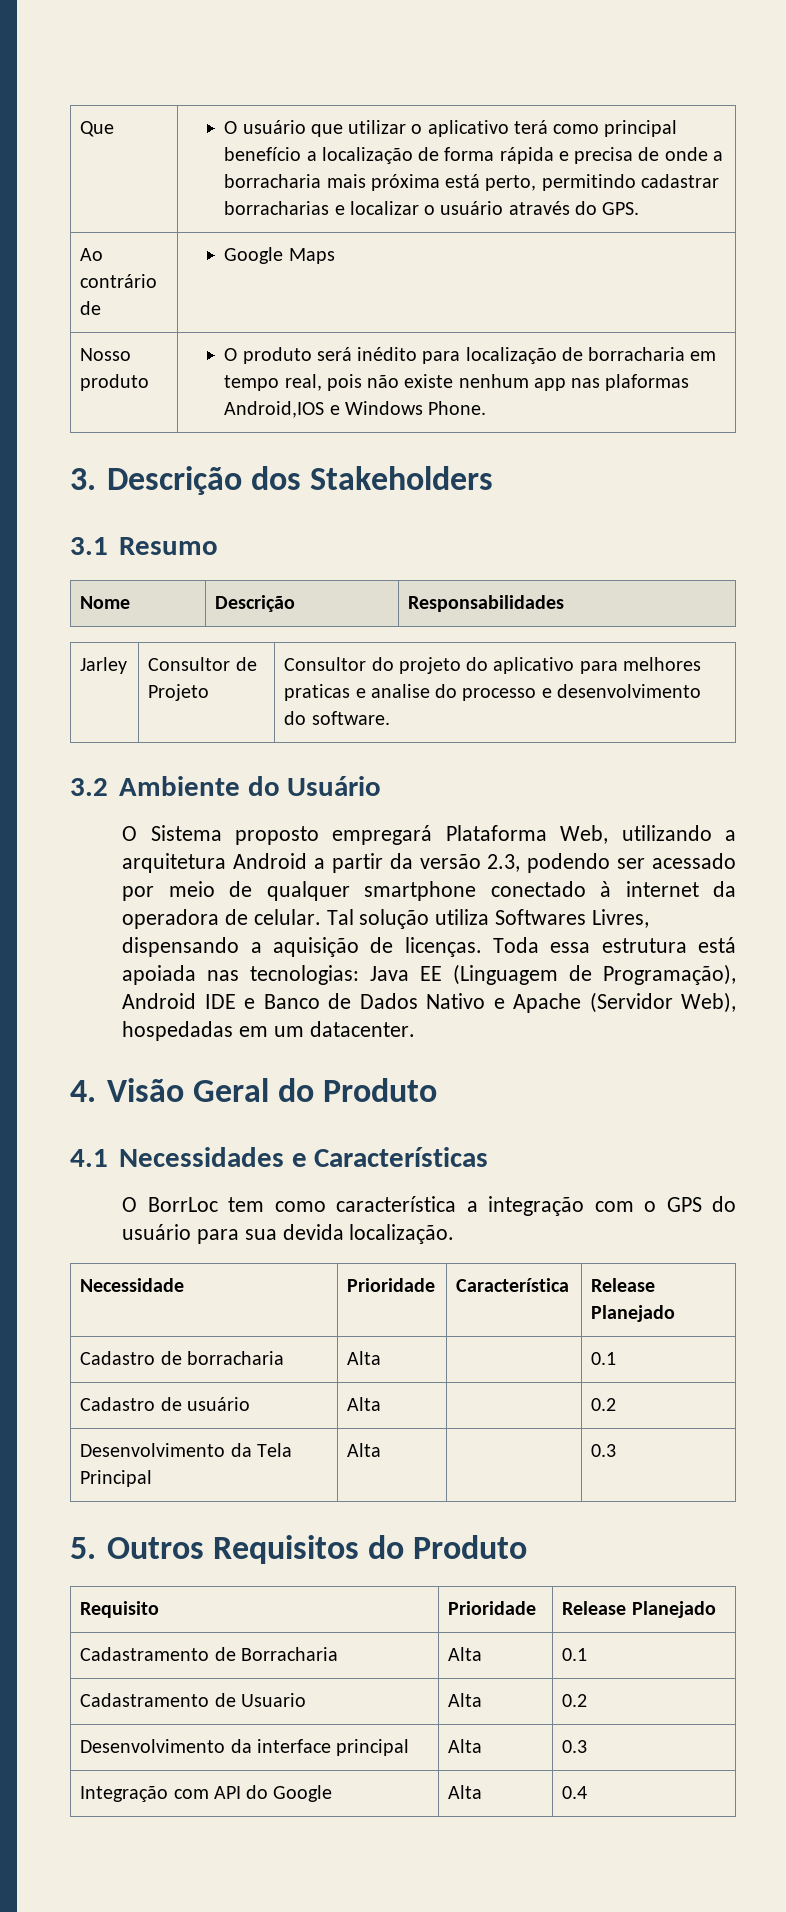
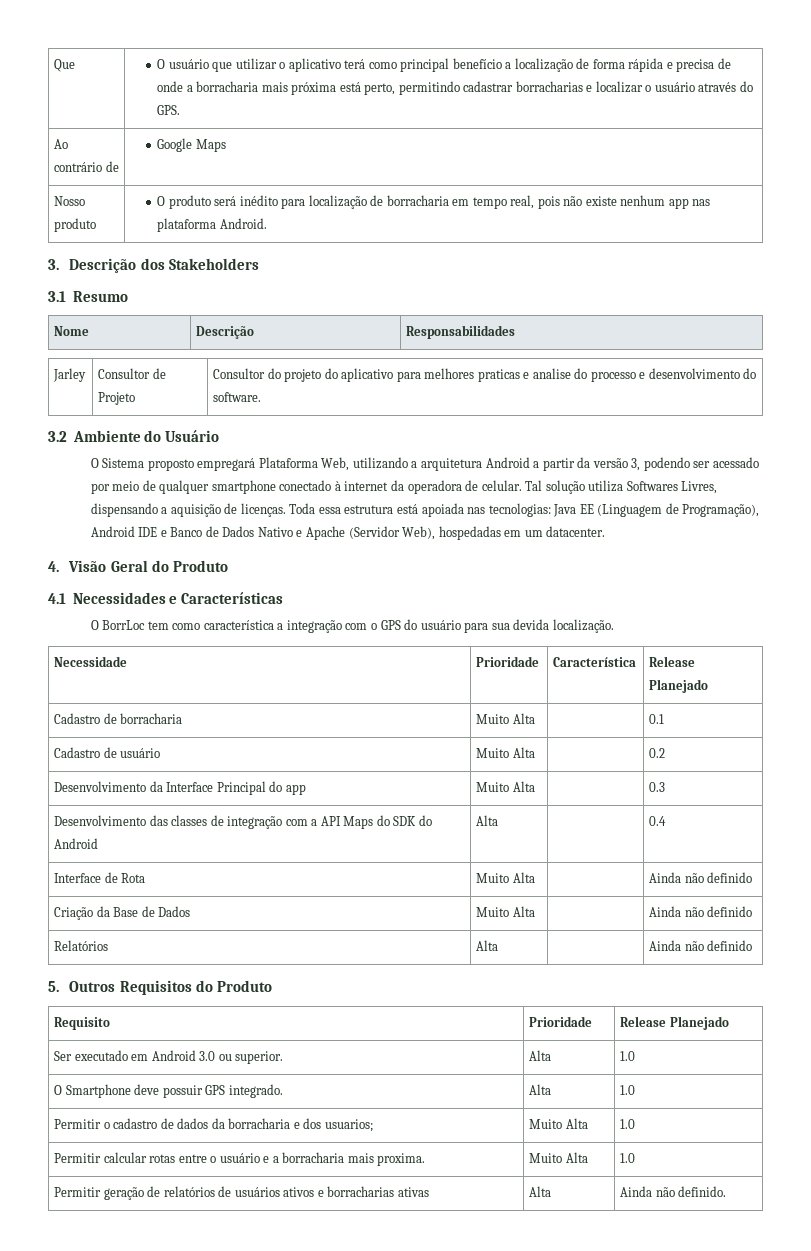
- Nosso produto | O produto será inédito para localização de borracharia em tempo real, pois não existe nenhum app nas plaformas Android,IOS e Windows Phone.
+ Nosso produto | O produto será inédito para localização de borracharia em tempo real, pois não existe nenhum app nas plataforma Android.
- O Sistema proposto empregará Plataforma Web, utilizando a arquitetura Android a partir da versão 2.3, podendo ser acessado por meio de qualquer smartphone conectado à internet da operadora de celular.
+ O Sistema proposto empregará Plataforma Web, utilizando a arquitetura Android a partir da versão 3, podendo ser acessado por meio de qualquer smartphone conectado à internet da operadora de celular.
- Cadastro de borracharia | Alta | | 0.1
+ Cadastro de borracharia | Muito Alta | | 0.1
- Cadastro de usuário | Alta | | 0.2
+ Cadastro de usuário | Muito Alta | | 0.2
- Desenvolvimento da Tela Principal | Alta | | 0.3
+ Desenvolvimento da Interface Principal do app | Muito Alta | | 0.3
+ Desenvolvimento das classes de integração com a API Maps do SDK do Android | Alta | | 0.4
+ Interface de Rota | Muito Alta | | Ainda não definido
+ Criação da Base de Dados | Muito Alta | | Ainda não definido
+ Relatórios | Alta | | Ainda não definido
- Cadastramento de Borracharia | Alta | 0.1
- Cadastramento de Usuario | Alta | 0.2
- Desenvolvimento da interface principal | Alta | 0.3
- Integração com API do Google | Alta | 0.4
+ Ser executado em Android 3.0 ou superior. | Alta | 1.0
+ O Smartphone deve possuir GPS integrado. | Alta | 1.0
+ Permitir o cadastro de dados da borracharia e dos usuarios; | Muito Alta | 1.0
+ Permitir calcular rotas entre o usuário e a borracharia mais proxima. | Muito Alta | 1.0
+ Permitir geração de relatórios de usuários ativos e borracharias ativas | Alta | Ainda não definido.

